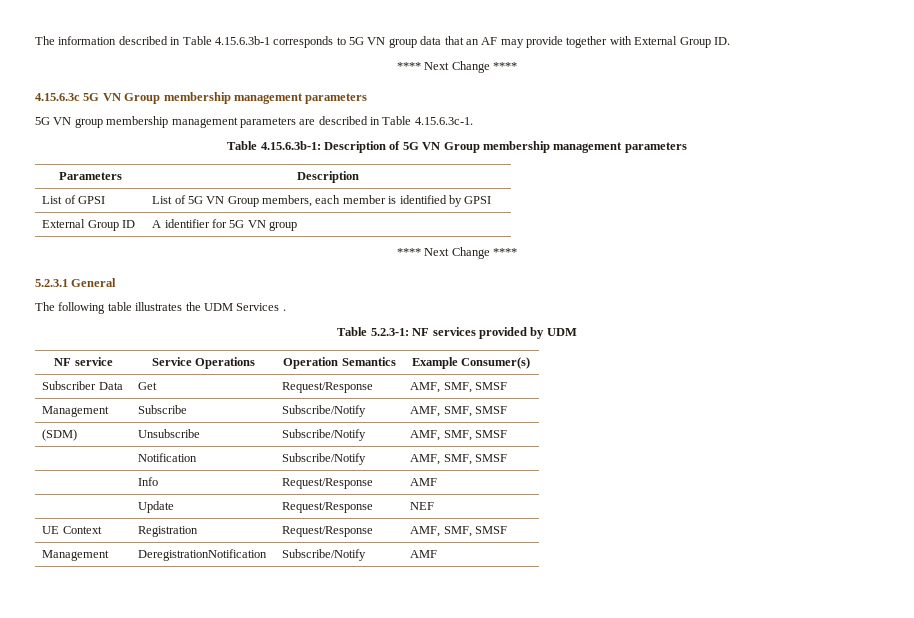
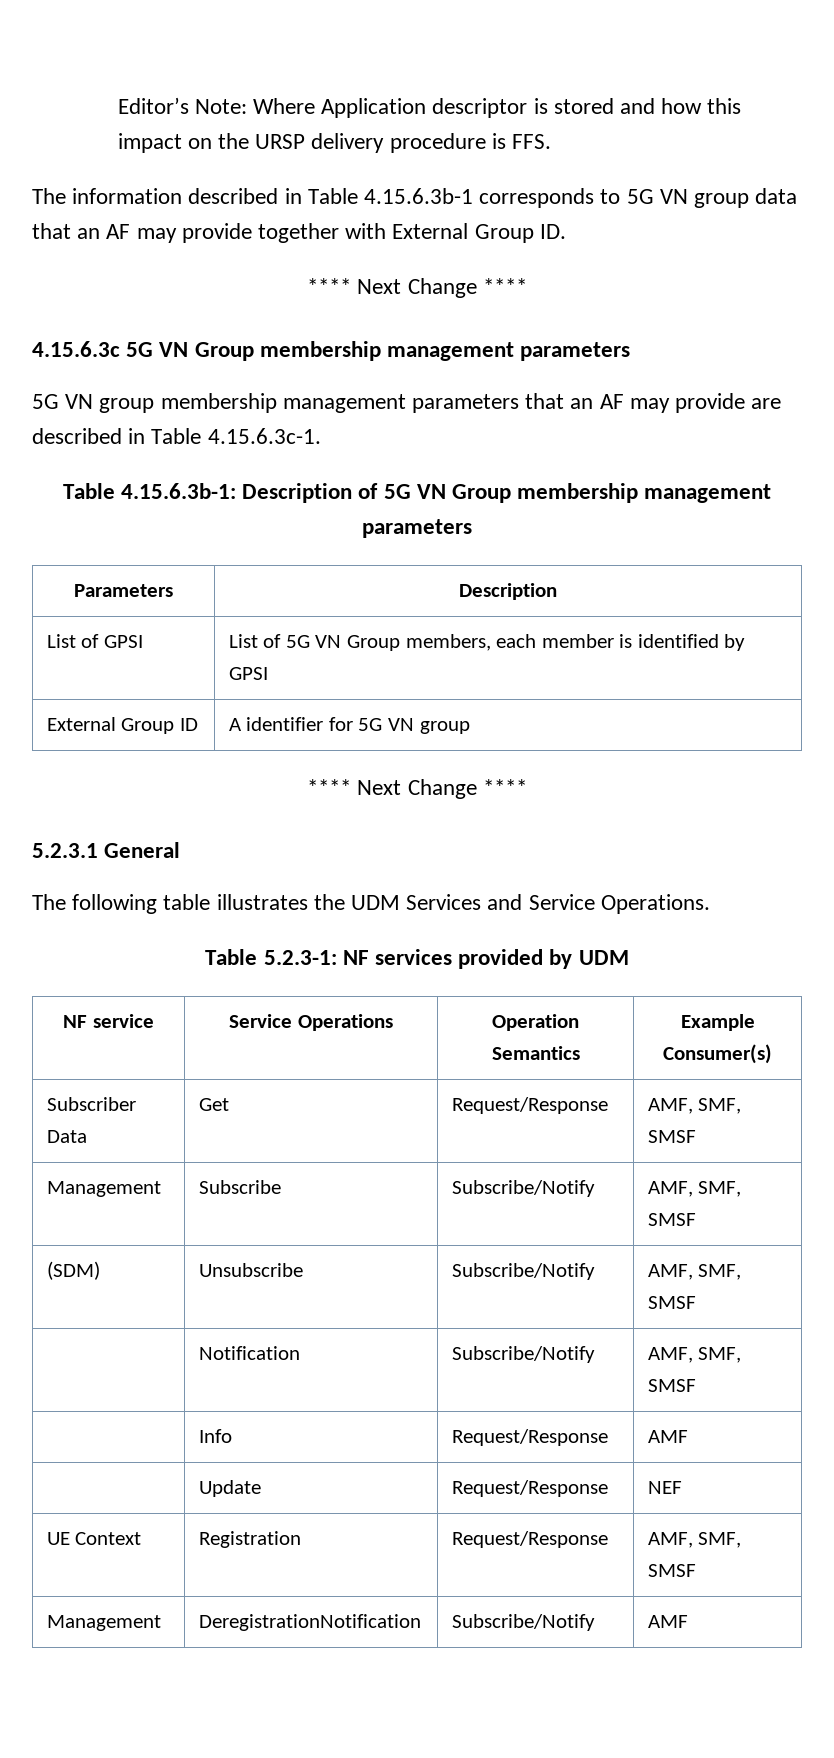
+ Editor’s Note: Where Application descriptor is stored and how this impact on the URSP delivery procedure is FFS.
- 5G VN group membership management parameters are described in Table 4.15.6.3c-1.
+ 5G VN group membership management parameters that an AF may provide are described in Table 4.15.6.3c-1.
- The following table illustrates the UDM Services .
+ The following table illustrates the UDM Services and Service Operations.

